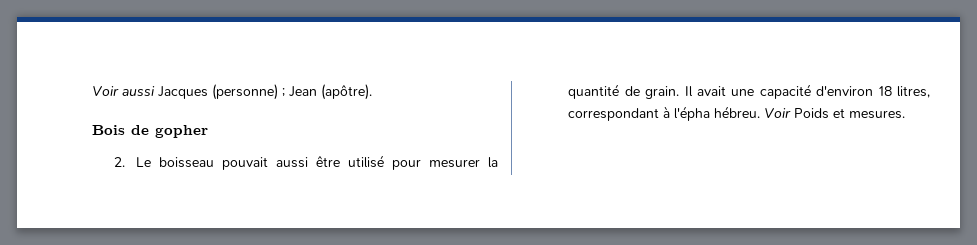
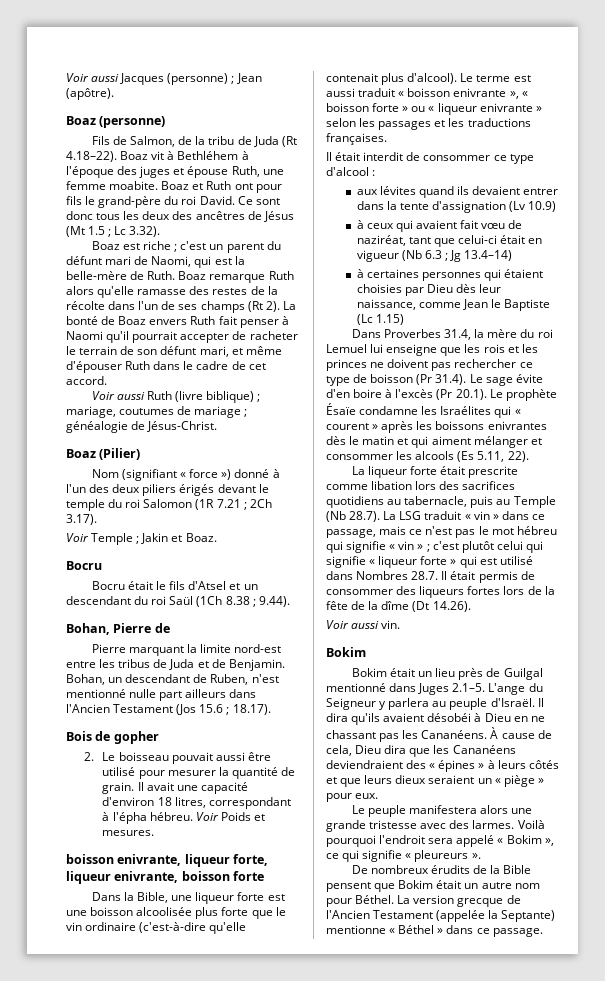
+ Boaz (personne)
+ Fils de Salmon, de la tribu de Juda (Rt 4.18–22). Boaz vit à Bethléhem à l'époque des juges et épouse Ruth, une femme moabite. Boaz et Ruth ont pour fils le grand-père du roi David. Ce sont donc tous les deux des ancêtres de Jésus (Mt 1.5 ; Lc 3.32).
+ Boaz est riche ; c'est un parent du défunt mari de Naomi, qui est la belle-mère de Ruth. Boaz remarque Ruth alors qu'elle ramasse des restes de la récolte dans l'un de ses champs (Rt 2). La bonté de Boaz envers Ruth fait penser à Naomi qu'il pourrait accepter de racheter le terrain de son défunt mari, et même d'épouser Ruth dans le cadre de cet accord.
+ Voir aussi Ruth (livre biblique) ; mariage, coutumes de mariage ; généalogie de Jésus-Christ.
+ Boaz (Pilier)
+ Nom (signifiant « force ») donné à l'un des deux piliers érigés devant le temple du roi Salomon (1R 7.21 ; 2Ch 3.17).
+ Voir Temple ; Jakin et Boaz.
+ Bocru
+ Bocru était le fils d'Atsel et un descendant du roi Saül (1Ch 8.38 ; 9.44).
+ Bohan, Pierre de
+ Pierre marquant la limite nord-est entre les tribus de Juda et de Benjamin. Bohan, un descendant de Ruben, n'est mentionné nulle part ailleurs dans l'Ancien Testament (Jos 15.6 ; 18.17).
+ boisson enivrante, liqueur forte, liqueur enivrante, boisson forte
+ Dans la Bible, une liqueur forte est une boisson alcoolisée plus forte que le vin ordinaire (c'est-à-dire qu'elle contenait plus d'alcool). Le terme est aussi traduit « boisson enivrante », « boisson forte » ou « liqueur enivrante » selon les passages et les traductions françaises.
+ Il était interdit de consommer ce type d'alcool :
+ aux lévites quand ils devaient entrer dans la tente d'assignation (Lv 10.9)
+ à ceux qui avaient fait vœu de naziréat, tant que celui-ci était en vigueur (Nb 6.3 ; Jg 13.4–14)
+ à certaines personnes qui étaient choisies par Dieu dès leur naissance, comme Jean le Baptiste (Lc 1.15)
+ Dans Proverbes 31.4, la mère du roi Lemuel lui enseigne que les rois et les princes ne doivent pas rechercher ce type de boisson (Pr 31.4). Le sage évite d'en boire à l'excès (Pr 20.1). Le prophète Ésaïe condamne les Israélites qui « courent » après les boissons enivrantes dès le matin et qui aiment mélanger et consommer les alcools (Es 5.11, 22).
+ La liqueur forte était prescrite comme libation lors des sacrifices quotidiens au tabernacle, puis au Temple (Nb 28.7). La LSG traduit « vin » dans ce passage, mais ce n'est pas le mot hébreu qui signifie « vin » ; c'est plutôt celui qui signifie « liqueur forte » qui est utilisé dans Nombres 28.7. Il était permis de consommer des liqueurs fortes lors de la fête de la dîme (Dt 14.26).
+ Voir aussi vin.
+ Bokim
+ Bokim était un lieu près de Guilgal mentionné dans Juges 2.1–5. L'ange du Seigneur y parlera au peuple d'Israël. Il dira qu'ils avaient désobéi à Dieu en ne chassant pas les Cananéens. À cause de cela, Dieu dira que les Cananéens deviendraient des « épines » à leurs côtés et que leurs dieux seraient un « piège » pour eux.
+ Le peuple manifestera alors une grande tristesse avec des larmes. Voilà pourquoi l'endroit sera appelé « Bokim », ce qui signifie « pleureurs ».
+ De nombreux érudits de la Bible pensent que Bokim était un autre nom pour Béthel. La version grecque de l'Ancien Testament (appelée la Septante) mentionne « Béthel » dans ce passage.

